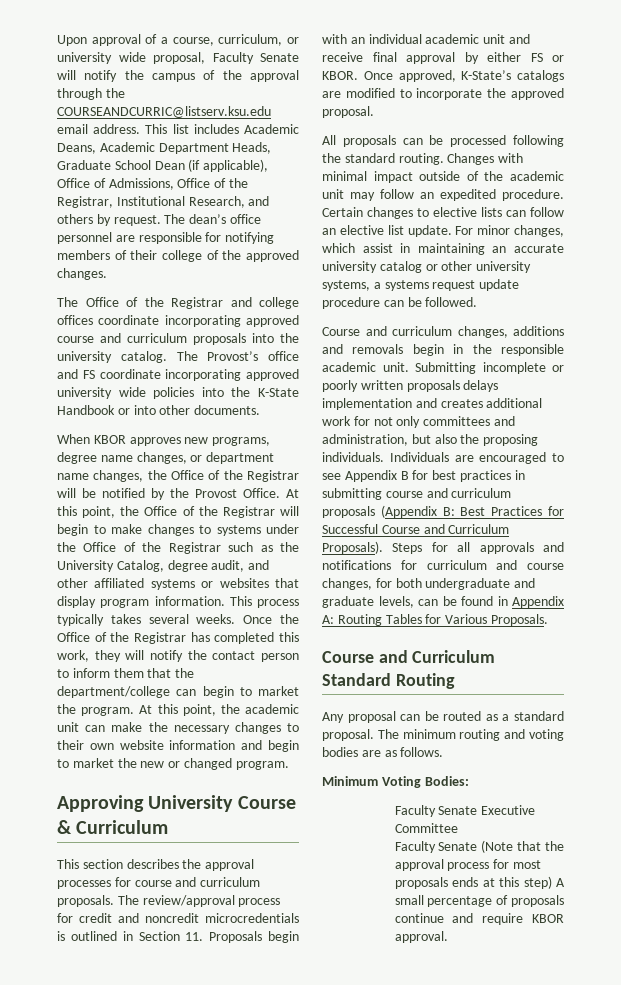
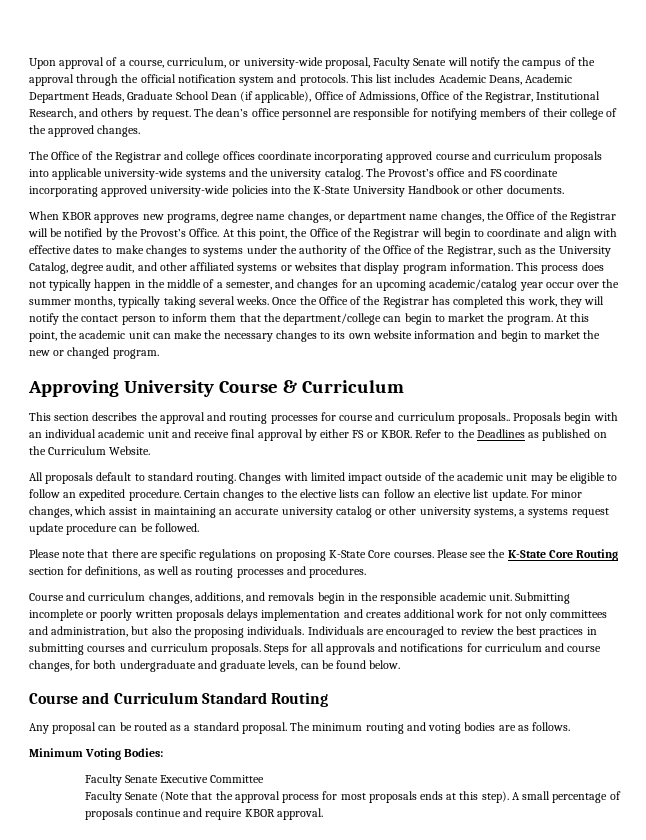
- Upon approval of a course, curriculum, or university wide proposal, Faculty Senate will notify the campus of the approval through the COURSEANDCURRIC@listserv.ksu.edu email address.
+ Upon approval of a course, curriculum, or university-wide proposal, Faculty Senate will notify the campus of the approval through the official notification system and protocols.
- The Office of the Registrar and college offices coordinate incorporating approved course and curriculum proposals into the university catalog.
+ The Office of the Registrar and college offices coordinate incorporating approved course and curriculum proposals into applicable university-wide systems and the university catalog.
- The Provost’s office and FS coordinate incorporating approved university wide policies into the K-State Handbook or into other documents.
+ The Provost’s office and FS coordinate incorporating approved university-wide policies into the K-State University Handbook or other documents.
- When KBOR approves new programs, degree name changes, or department name changes, the Office of the Registrar will be notified by the Provost Office.
+ When KBOR approves new programs, degree name changes, or department name changes, the Office of the Registrar will be notified by the Provost’s Office.
- At this point, the Office of the Registrar will begin to make changes to systems under the Office of the Registrar such as the University Catalog, degree audit, and other affiliated systems or websites that display program information.
+ At this point, the Office of the Registrar will begin to coordinate and align with effective dates to make changes to systems under the authority of the Office of the Registrar, such as the University Catalog, degree audit, and other affiliated systems or websites that display program information.
- This process typically takes several weeks.
+ This process does not typically happen in the middle of a semester, and changes for an upcoming academic/catalog year occur over the summer months, typically taking several weeks.
- At this point, the academic unit can make the necessary changes to their own website information and begin to market the new or changed program.
+ At this point, the academic unit can make the necessary changes to its own website information and begin to market the new or changed program.
- This section describes the approval processes for course and curriculum proposals. The review/approval process for credit and noncredit microcredentials is outlined in Section 11. Proposals begin with an individual academic unit and receive final approval by either FS or KBOR.
+ This section describes the approval and routing processes for course and curriculum proposals.. Proposals begin with an individual academic unit and receive final approval by either FS or KBOR.
- Once approved, K-State’s catalogs are modified to incorporate the approved proposal.
- All proposals can be processed following the standard routing.
+ Refer to the Deadlines as published on the Curriculum Website.
+ All proposals default to standard routing.
- Changes with minimal impact outside of the academic unit may follow an expedited procedure.
+ Changes with limited impact outside of the academic unit may be eligible to follow an expedited procedure.
- Certain changes to elective lists can follow an elective list update.
+ Certain changes to the elective lists can follow an elective list update.
+ Please note that there are specific regulations on proposing K-State Core courses. Please see the K-State Core Routing section for definitions, as well as routing processes and procedures.
- Course and curriculum changes, additions and removals begin in the responsible academic unit.
+ Course and curriculum changes, additions, and removals begin in the responsible academic unit.
- Individuals are encouraged to see Appendix B for best practices in submitting course and curriculum proposals (Appendix B: Best Practices for Successful Course and Curriculum Proposals).
+ Individuals are encouraged to review the best practices in submitting courses and curriculum proposals.
- Steps for all approvals and notifications for curriculum and course changes, for both undergraduate and graduate levels, can be found in Appendix A: Routing Tables for Various Proposals.
+ Steps for all approvals and notifications for curriculum and course changes, for both undergraduate and graduate levels, can be found below.
- Faculty Senate (Note that the approval process for most proposals ends at this step) A small percentage of proposals continue and require KBOR approval.
+ Faculty Senate (Note that the approval process for most proposals ends at this step). A small percentage of proposals continue and require KBOR approval.

